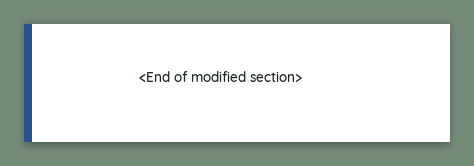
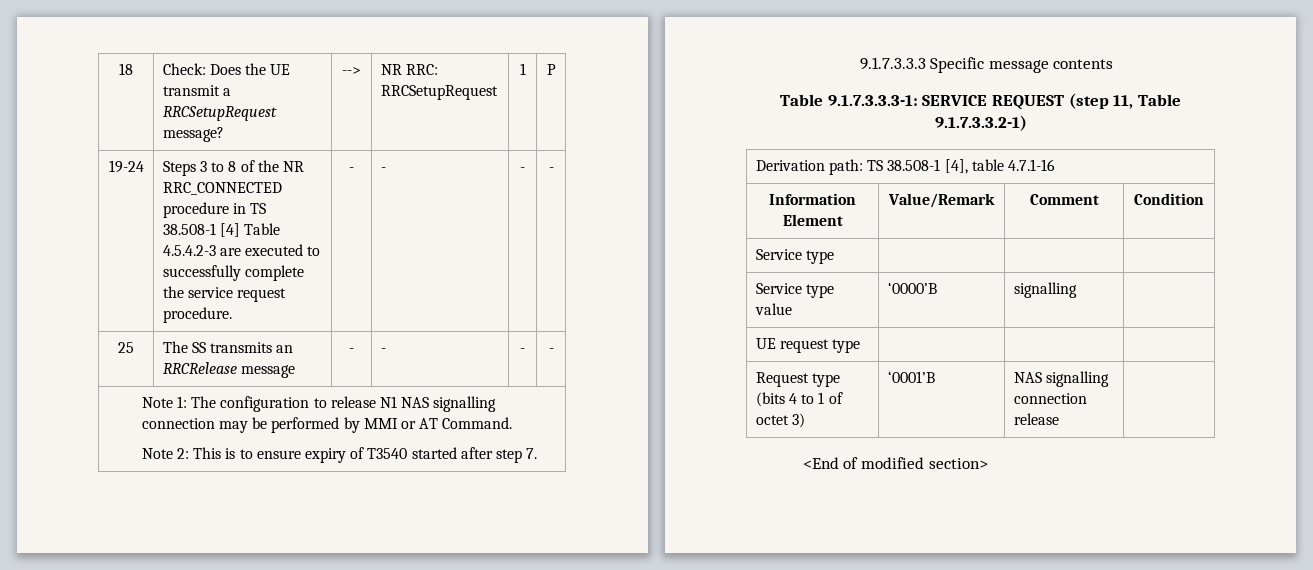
+ 18 | Check: Does the UE transmit a RRCSetupRequest message? | --> | NR RRC: RRCSetupRequest | 1 | P
+ 19-24 | Steps 3 to 8 of the NR RRC_CONNECTED procedure in TS 38.508-1 [4] Table 4.5.4.2-3 are executed to successfully complete the service request procedure. | - | - | - | -
+ 25 | The SS transmits an RRCRelease message | - | - | - | -
+ Note 1: The configuration to release N1 NAS signalling connection may be performed by MMI or AT Command.
+ Note 2: This is to ensure expiry of T3540 started after step 7.
+ 9.1.7.3.3.3 Specific message contents
+ Table 9.1.7.3.3.3-1: SERVICE REQUEST (step 11, Table 9.1.7.3.3.2-1)
+ Derivation path: TS 38.508-1 [4], table 4.7.1-16
+ Information Element | Value/Remark | Comment | Condition
+ Service type | | |
+ Service type value | ‘0000’B | signalling |
+ UE request type | | |
+ Request type (bits 4 to 1 of octet 3) | ‘0001’B | NAS signalling connection release |

